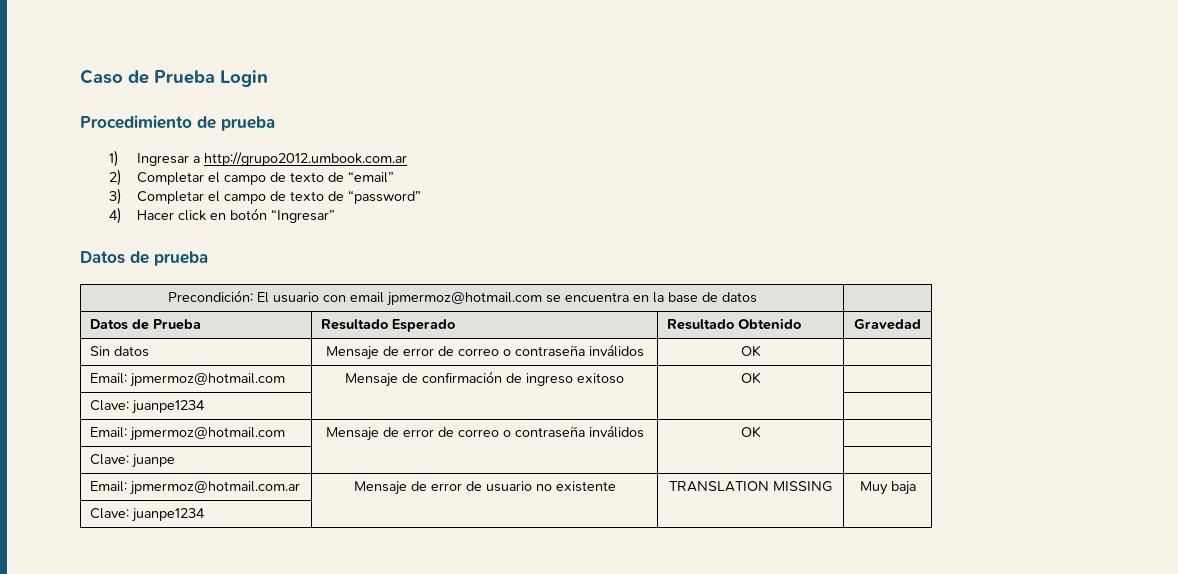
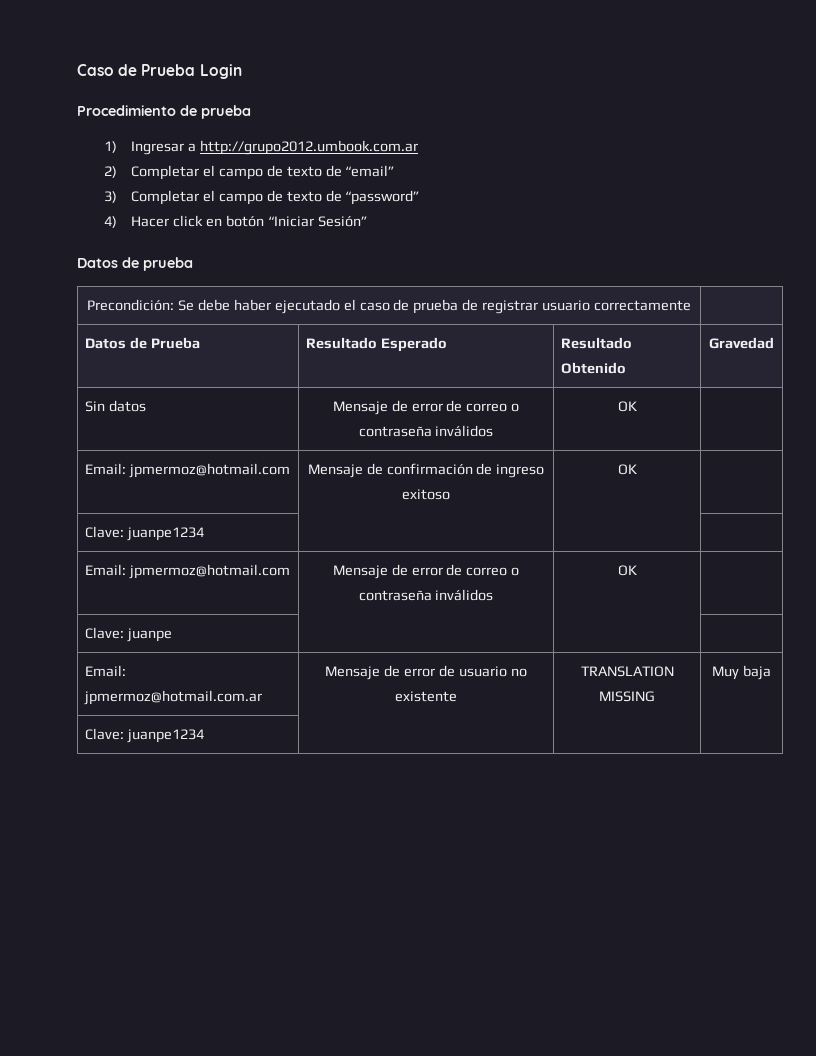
- 4) Hacer click en botón “Ingresar”
+ 4) Hacer click en botón “Iniciar Sesión”
- Precondición: El usuario con email jpmermoz@hotmail.com se encuentra en la base de datos |
+ Precondición: Se debe haber ejecutado el caso de prueba de registrar usuario correctamente |

